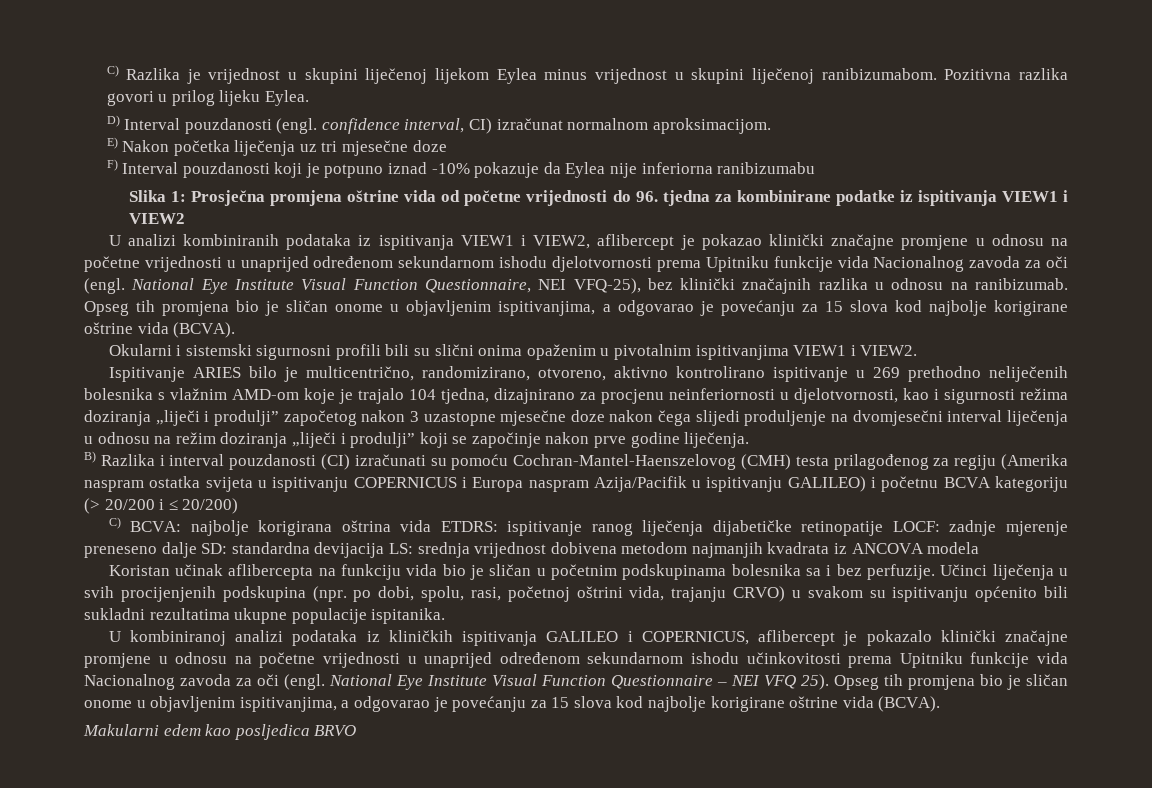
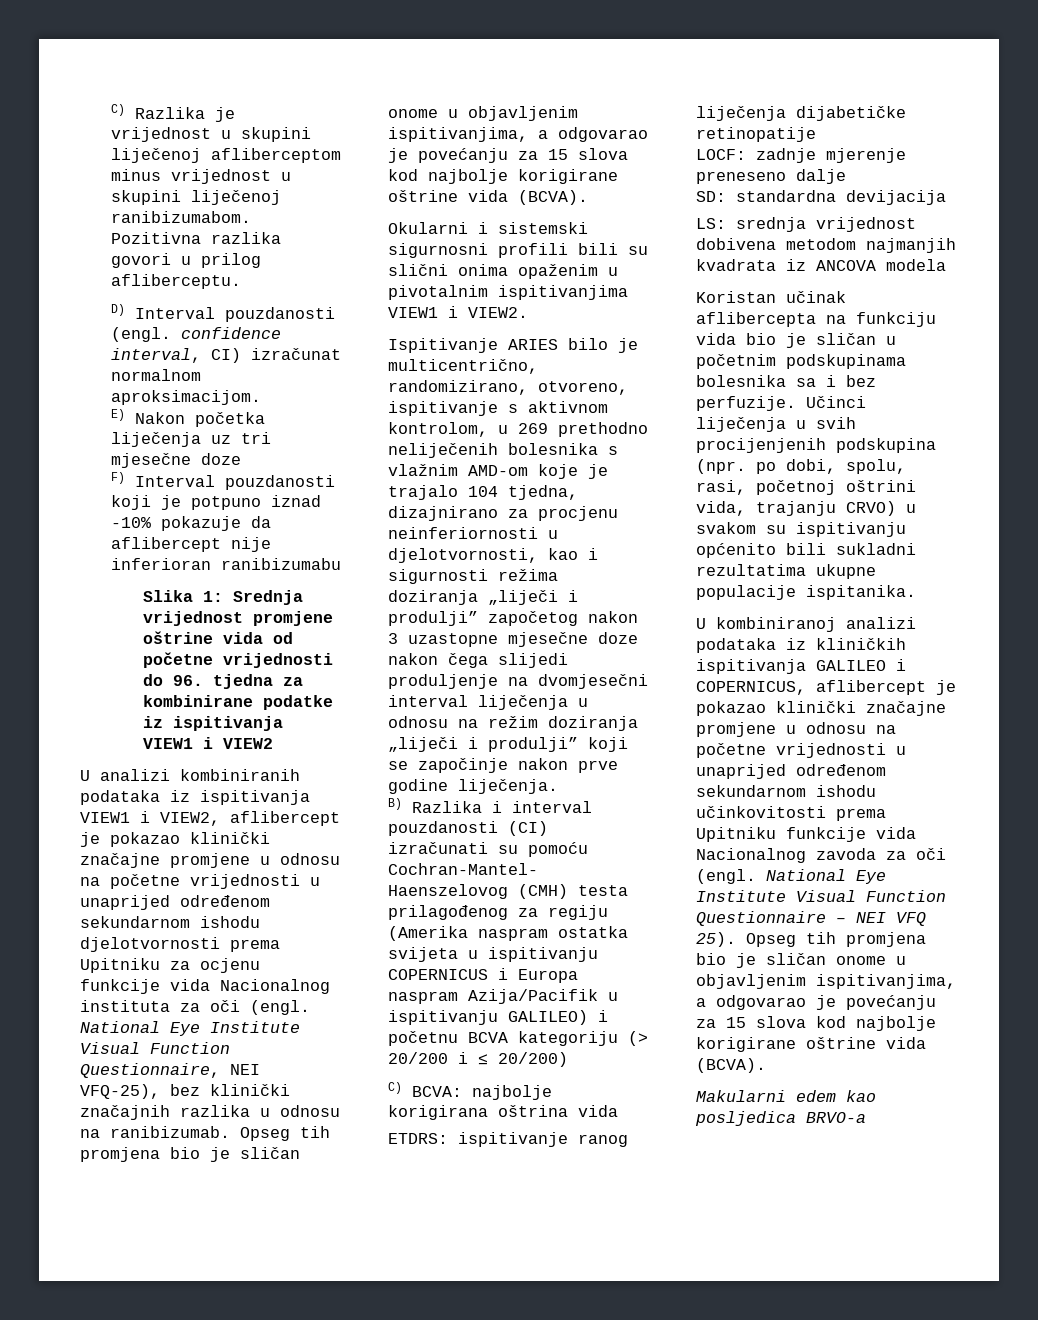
- C) Razlika je vrijednost u skupini liječenoj lijekom Eylea minus vrijednost u skupini liječenoj ranibizumabom.
+ C) Razlika je vrijednost u skupini liječenoj afliberceptom minus vrijednost u skupini liječenoj ranibizumabom.
- Pozitivna razlika govori u prilog lijeku Eylea.
+ Pozitivna razlika govori u prilog afliberceptu.
- F) Interval pouzdanosti koji je potpuno iznad -10% pokazuje da Eylea nije inferiorna ranibizumabu
+ F) Interval pouzdanosti koji je potpuno iznad -10% pokazuje da aflibercept nije inferioran ranibizumabu
- Slika 1: Prosječna promjena oštrine vida od početne vrijednosti do 96. tjedna za kombinirane podatke iz ispitivanja VIEW1 i VIEW2
+ Slika 1: Srednja vrijednost promjene oštrine vida od početne vrijednosti do 96. tjedna za kombinirane podatke iz ispitivanja VIEW1 i VIEW2
- U analizi kombiniranih podataka iz ispitivanja VIEW1 i VIEW2, aflibercept je pokazao klinički značajne promjene u odnosu na početne vrijednosti u unaprijed određenom sekundarnom ishodu djelotvornosti prema Upitniku funkcije vida Nacionalnog zavoda za oči (engl.
+ U analizi kombiniranih podataka iz ispitivanja VIEW1 i VIEW2, aflibercept je pokazao klinički značajne promjene u odnosu na početne vrijednosti u unaprijed određenom sekundarnom ishodu djelotvornosti prema Upitniku za ocjenu funkcije vida Nacionalnog instituta za oči (engl.
- Ispitivanje ARIES bilo je multicentrično, randomizirano, otvoreno, aktivno kontrolirano ispitivanje u 269 prethodno neliječenih bolesnika s vlažnim AMD-om koje je trajalo 104 tjedna, dizajnirano za procjenu neinferiornosti u djelotvornosti, kao i sigurnosti režima doziranja „liječi i produlji” započetog nakon 3 uzastopne mjesečne doze nakon čega slijedi produljenje na dvomjesečni interval liječenja u odnosu na režim doziranja „liječi i produlji” koji se započinje nakon prve godine liječenja.
+ Ispitivanje ARIES bilo je multicentrično, randomizirano, otvoreno, ispitivanje s aktivnom kontrolom, u 269 prethodno neliječenih bolesnika s vlažnim AMD-om koje je trajalo 104 tjedna, dizajnirano za procjenu neinferiornosti u djelotvornosti, kao i sigurnosti režima doziranja „liječi i produlji” započetog nakon 3 uzastopne mjesečne doze nakon čega slijedi produljenje na dvomjesečni interval liječenja u odnosu na režim doziranja „liječi i produlji” koji se započinje nakon prve godine liječenja.
- C) BCVA: najbolje korigirana oštrina vida ETDRS: ispitivanje ranog liječenja dijabetičke retinopatije LOCF: zadnje mjerenje preneseno dalje SD: standardna devijacija LS: srednja vrijednost dobivena metodom najmanjih kvadrata iz ANCOVA modela
+ C) BCVA: najbolje korigirana oštrina vida
+ ETDRS: ispitivanje ranog liječenja dijabetičke retinopatije
+ LOCF: zadnje mjerenje preneseno dalje
+ SD: standardna devijacija
+ LS: srednja vrijednost dobivena metodom najmanjih kvadrata iz ANCOVA modela
- U kombiniranoj analizi podataka iz kliničkih ispitivanja GALILEO i COPERNICUS, aflibercept je pokazalo klinički značajne promjene u odnosu na početne vrijednosti u unaprijed određenom sekundarnom ishodu učinkovitosti prema Upitniku funkcije vida Nacionalnog zavoda za oči (engl.
+ U kombiniranoj analizi podataka iz kliničkih ispitivanja GALILEO i COPERNICUS, aflibercept je pokazao klinički značajne promjene u odnosu na početne vrijednosti u unaprijed određenom sekundarnom ishodu učinkovitosti prema Upitniku funkcije vida Nacionalnog zavoda za oči (engl.
- Makularni edem kao posljedica BRVO
+ Makularni edem kao posljedica BRVO-a

